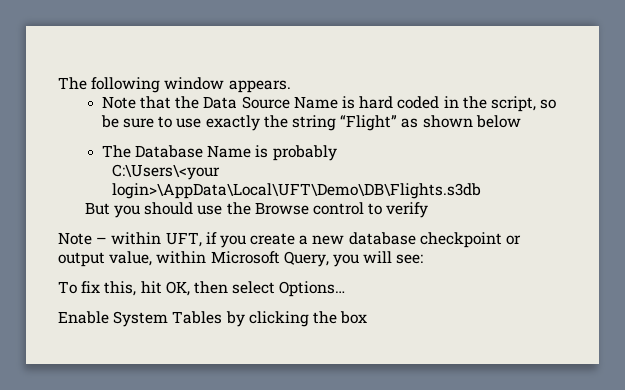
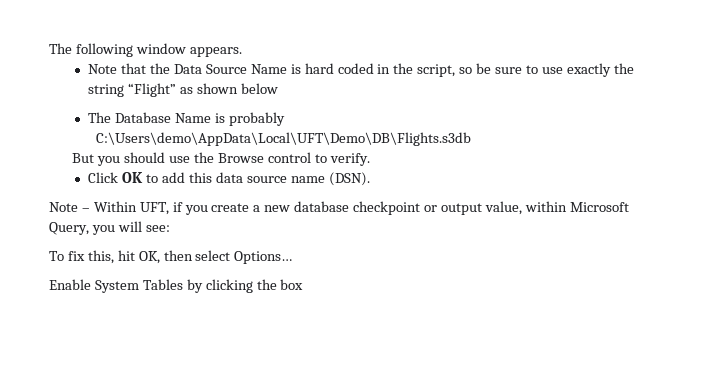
- C:\Users\<your login>\AppData\Local\UFT\Demo\DB\Flights.s3db
+ C:\Users\demo\AppData\Local\UFT\Demo\DB\Flights.s3db
- But you should use the Browse control to verify
+ But you should use the Browse control to verify.
+ Click OK to add this data source name (DSN).
- Note – within UFT, if you create a new database checkpoint or output value, within Microsoft Query, you will see:
+ Note – Within UFT, if you create a new database checkpoint or output value, within Microsoft Query, you will see:

